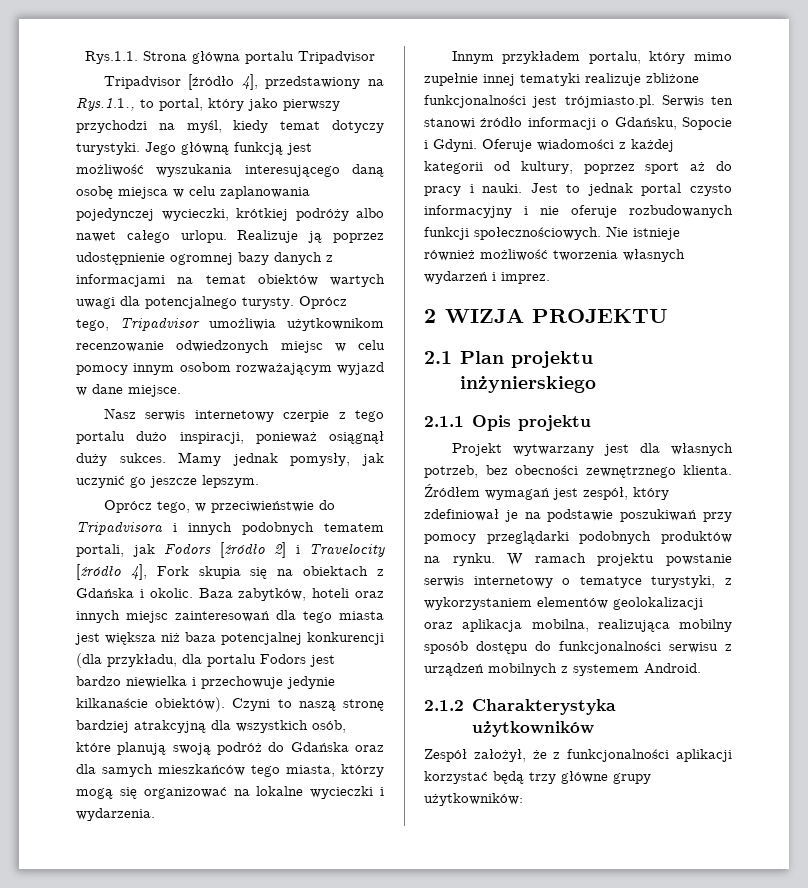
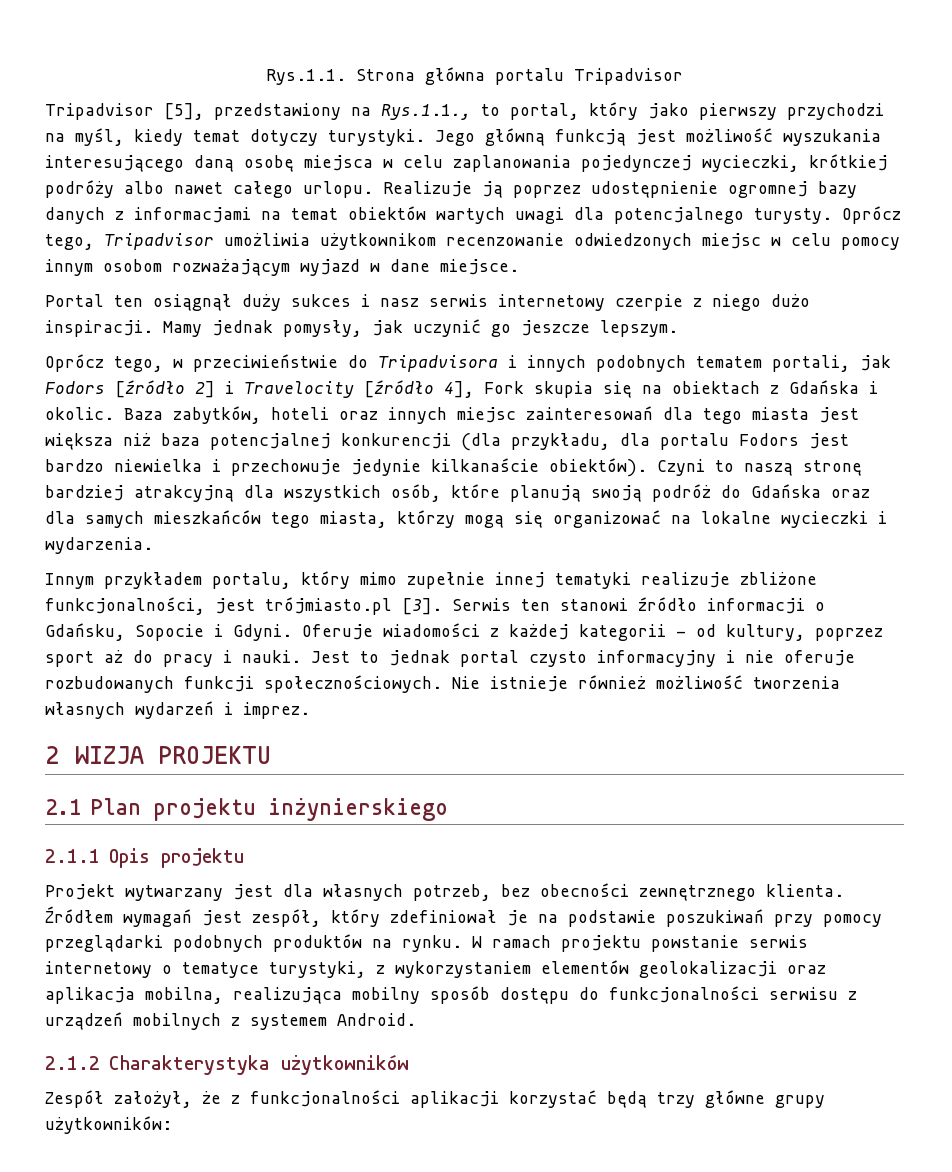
- Tripadvisor [źródło 4], przedstawiony na Rys.1.1., to portal, który jako pierwszy przychodzi na myśl, kiedy temat dotyczy turystyki.
+ Tripadvisor [5], przedstawiony na Rys.1.1., to portal, który jako pierwszy przychodzi na myśl, kiedy temat dotyczy turystyki.
- Nasz serwis internetowy czerpie z tego portalu dużo inspiracji, ponieważ osiągnął duży sukces.
+ Portal ten osiągnął duży sukces i nasz serwis internetowy czerpie z niego dużo inspiracji.
- Innym przykładem portalu, który mimo zupełnie innej tematyki realizuje zbliżone funkcjonalności jest trójmiasto.pl. Serwis ten stanowi źródło informacji o Gdańsku, Sopocie i Gdyni.
+ Innym przykładem portalu, który mimo zupełnie innej tematyki realizuje zbliżone funkcjonalności, jest trójmiasto.pl [3]. Serwis ten stanowi źródło informacji o Gdańsku, Sopocie i Gdyni.
- Oferuje wiadomości z każdej kategorii od kultury, poprzez sport aż do pracy i nauki.
+ Oferuje wiadomości z każdej kategorii - od kultury, poprzez sport aż do pracy i nauki.

